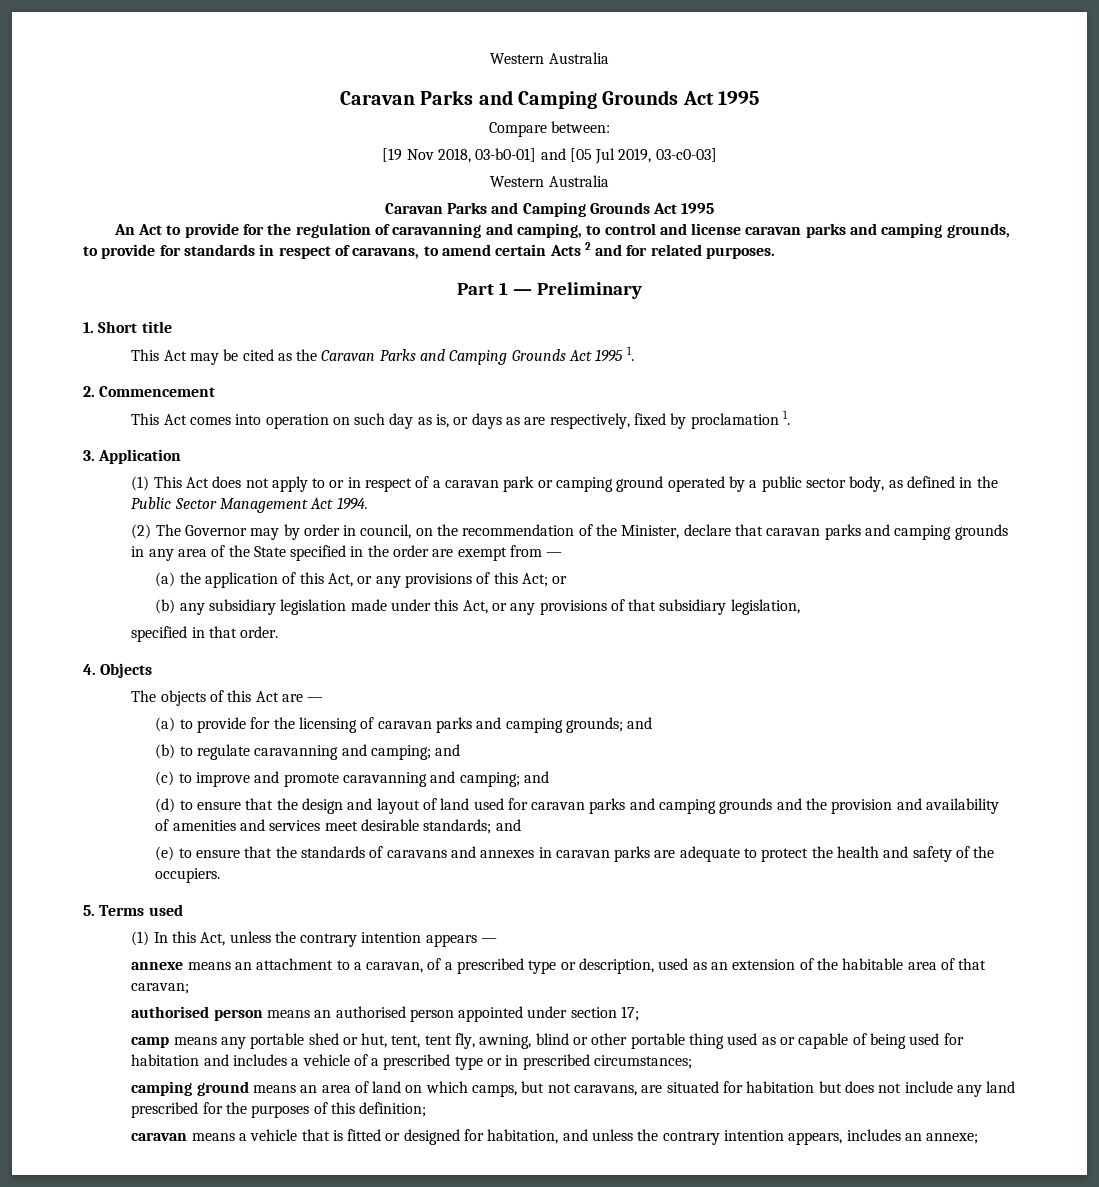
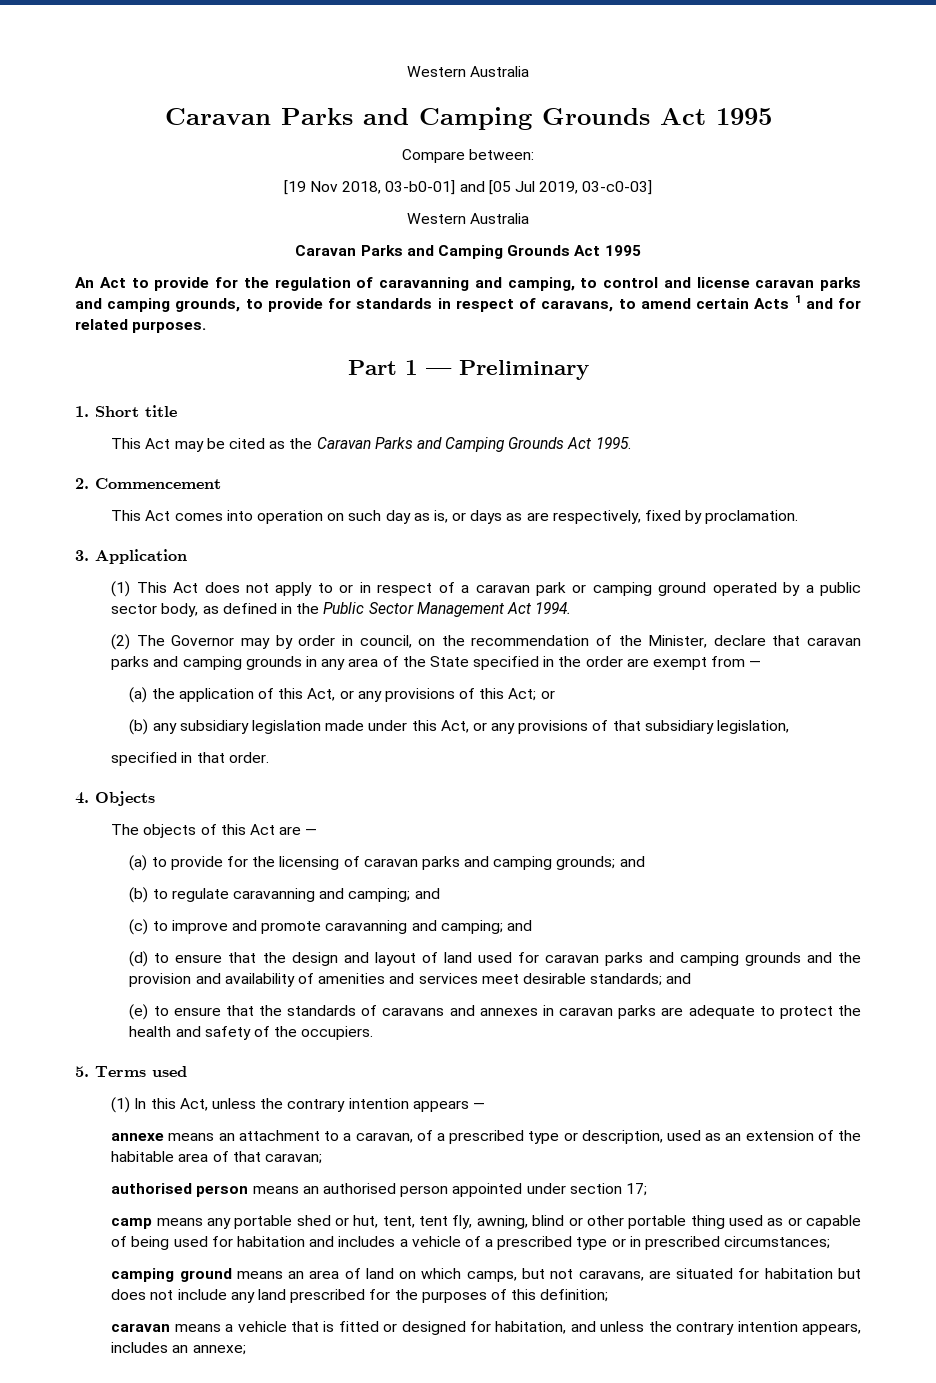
- An Act to provide for the regulation of caravanning and camping, to control and license caravan parks and camping grounds, to provide for standards in respect of caravans, to amend certain Acts 2 and for related purposes.
+ An Act to provide for the regulation of caravanning and camping, to control and license caravan parks and camping grounds, to provide for standards in respect of caravans, to amend certain Acts 1 and for related purposes.
- This Act may be cited as the Caravan Parks and Camping Grounds Act 1995 1.
+ This Act may be cited as the Caravan Parks and Camping Grounds Act 1995.
- This Act comes into operation on such day as is, or days as are respectively, fixed by proclamation 1.
+ This Act comes into operation on such day as is, or days as are respectively, fixed by proclamation.

